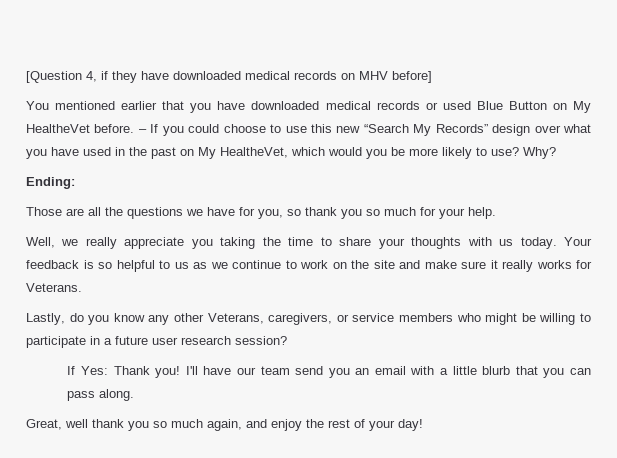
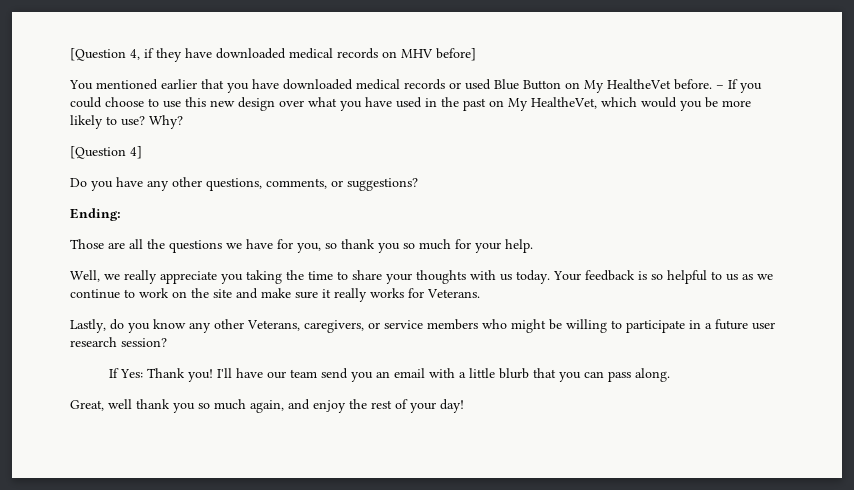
- – If you could choose to use this new “Search My Records” design over what you have used in the past on My HealtheVet, which would you be more likely to use?
+ – If you could choose to use this new design over what you have used in the past on My HealtheVet, which would you be more likely to use?
+ [Question 4]
+ Do you have any other questions, comments, or suggestions?

